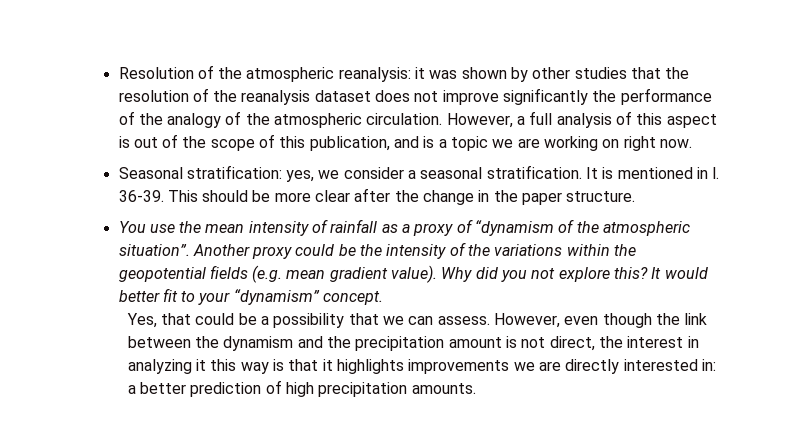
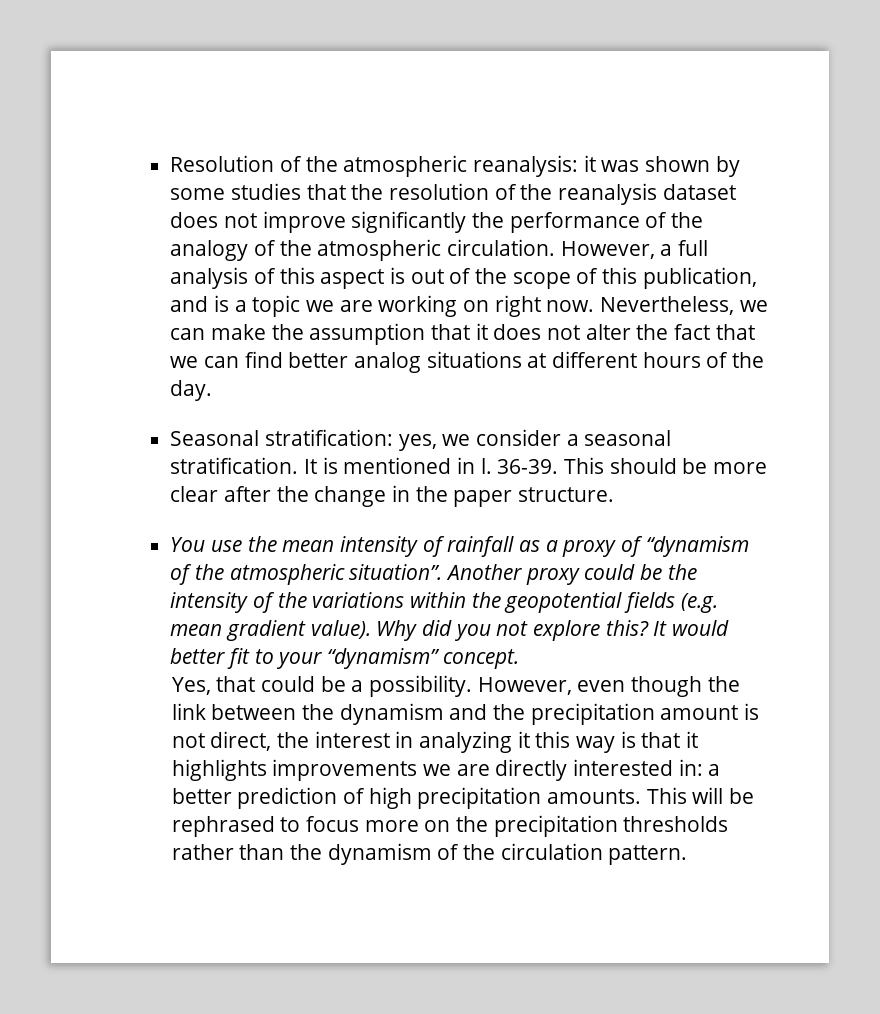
- Resolution of the atmospheric reanalysis: it was shown by other studies that the resolution of the reanalysis dataset does not improve significantly the performance of the analogy of the atmospheric circulation.
+ Resolution of the atmospheric reanalysis: it was shown by some studies that the resolution of the reanalysis dataset does not improve significantly the performance of the analogy of the atmospheric circulation.
+ Nevertheless, we can make the assumption that it does not alter the fact that we can find better analog situations at different hours of the day.
- Yes, that could be a possibility that we can assess.
+ Yes, that could be a possibility.
+ This will be rephrased to focus more on the precipitation thresholds rather than the dynamism of the circulation pattern.

